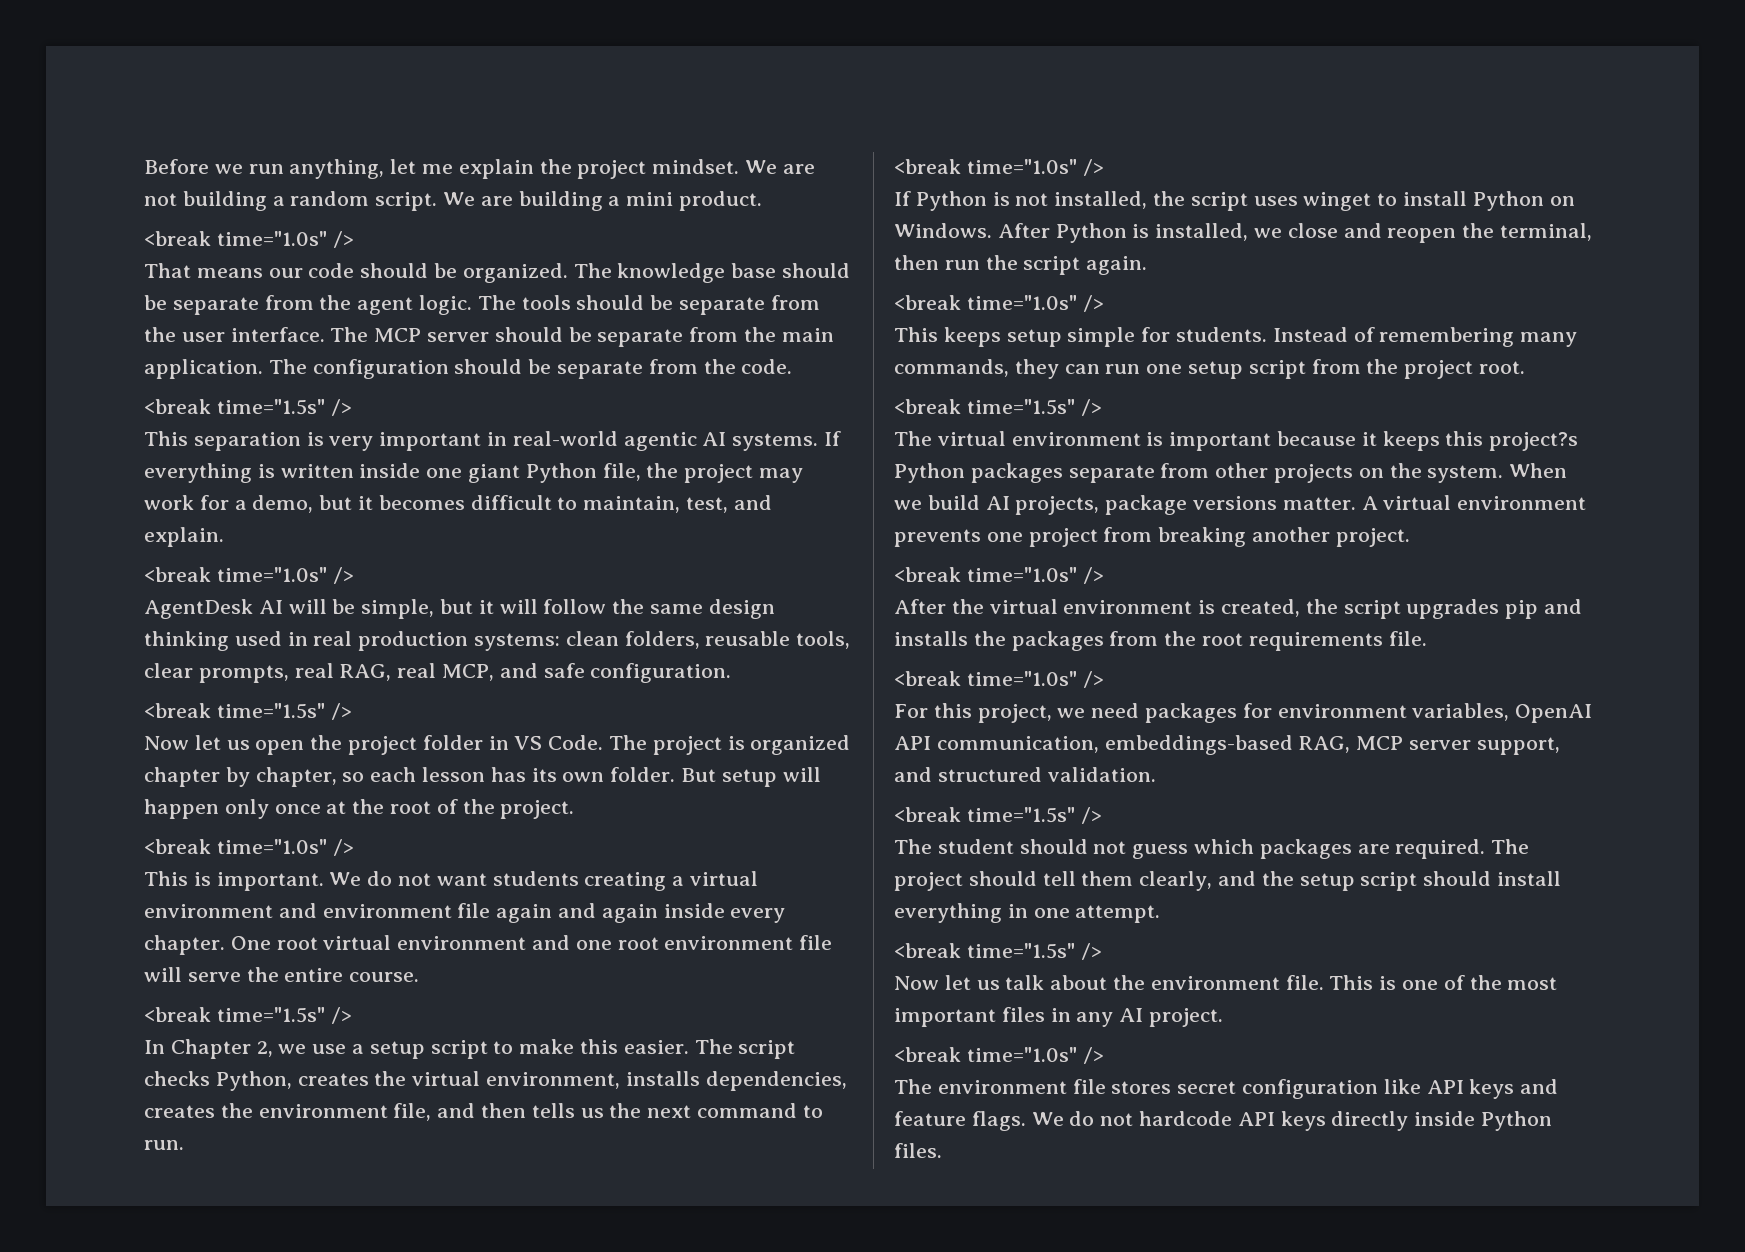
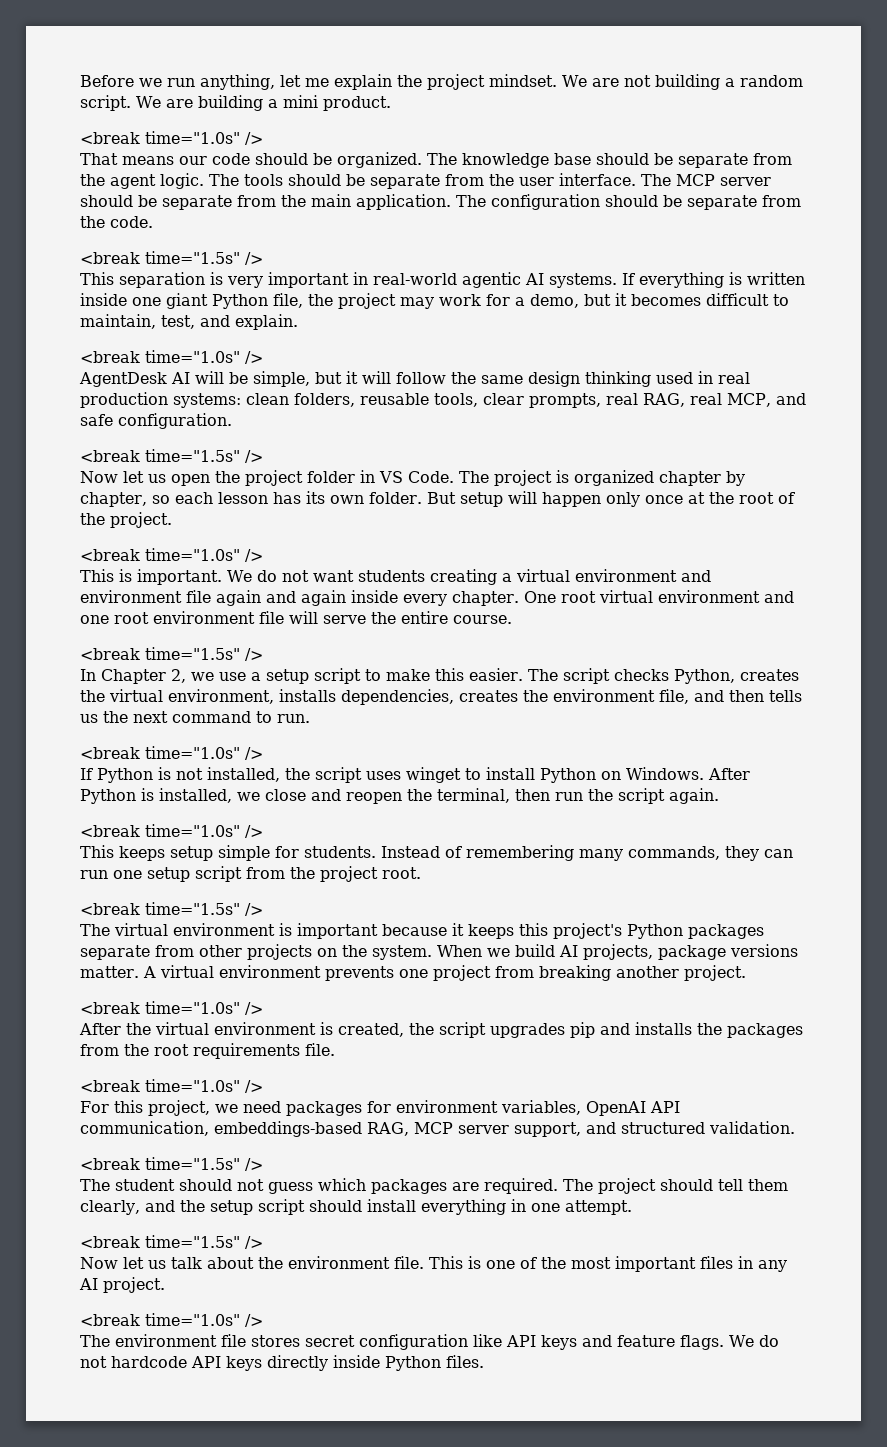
- The virtual environment is important because it keeps this project?s Python packages separate from other projects on the system.
+ The virtual environment is important because it keeps this project's Python packages separate from other projects on the system.

